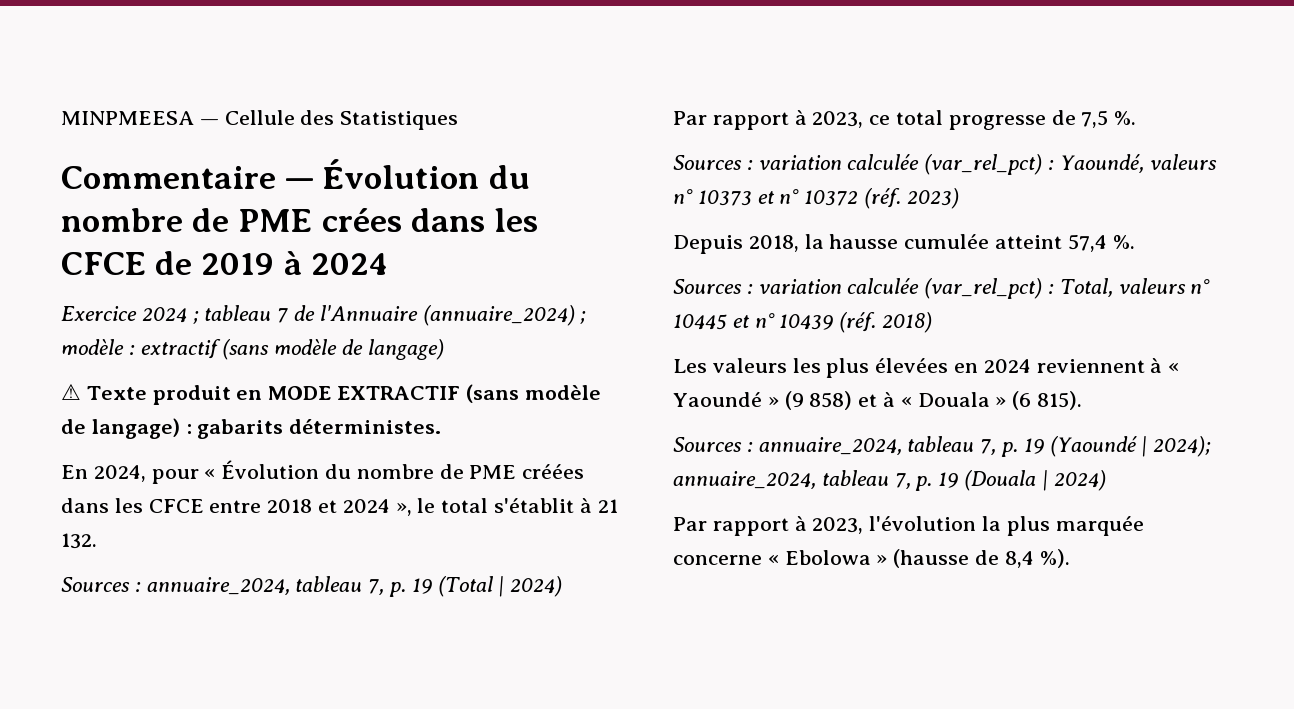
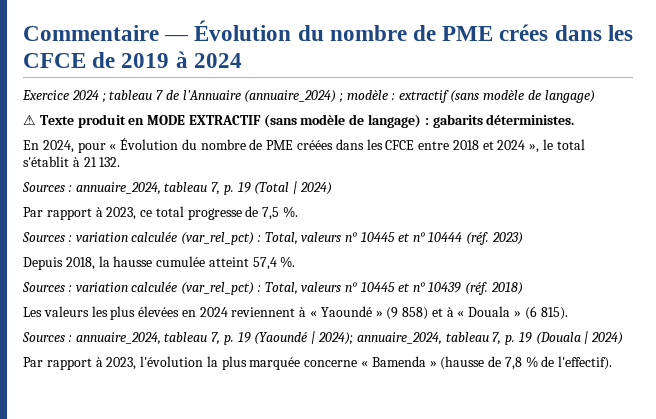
- MINPMEESA — Cellule des Statistiques
- Sources : variation calculée (var_rel_pct) : Yaoundé, valeurs n° 10373 et n° 10372 (réf.
+ Sources : variation calculée (var_rel_pct) : Total, valeurs n° 10445 et n° 10444 (réf.
- Par rapport à 2023, l'évolution la plus marquée concerne « Ebolowa » (hausse de 8,4 %).
+ Par rapport à 2023, l'évolution la plus marquée concerne « Bamenda » (hausse de 7,8 % de l'effectif).

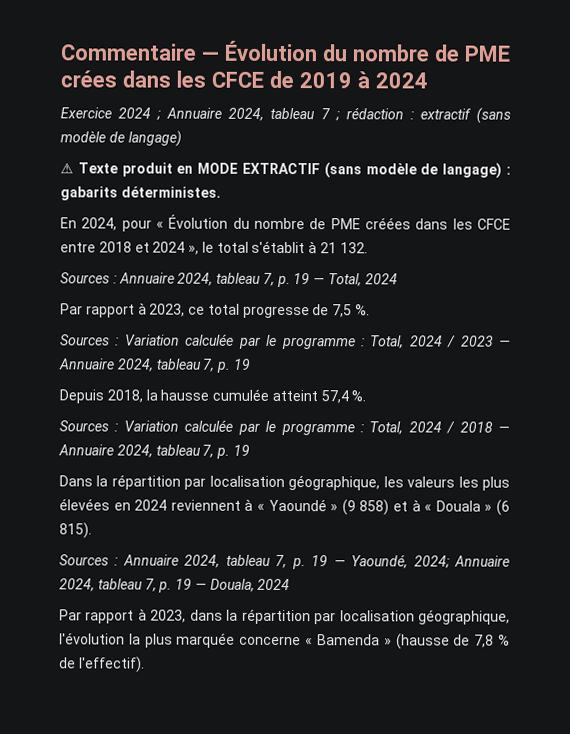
- Exercice 2024 ; tableau 7 de l'Annuaire (annuaire_2024) ; modèle : extractif (sans modèle de langage)
+ Exercice 2024 ; Annuaire 2024, tableau 7 ; rédaction : extractif (sans modèle de langage)
- Sources : annuaire_2024, tableau 7, p. 19 (Total | 2024)
+ Sources : Annuaire 2024, tableau 7, p. 19 — Total, 2024
- Sources : variation calculée (var_rel_pct) : Total, valeurs n° 10445 et n° 10444 (réf. 2023)
+ Sources : Variation calculée par le programme : Total, 2024 / 2023 — Annuaire 2024, tableau 7, p. 19
- Sources : variation calculée (var_rel_pct) : Total, valeurs n° 10445 et n° 10439 (réf. 2018)
- Les valeurs les plus élevées en 2024 reviennent à « Yaoundé » (9 858) et à « Douala » (6 815).
+ Sources : Variation calculée par le programme : Total, 2024 / 2018 — Annuaire 2024, tableau 7, p. 19
+ Dans la répartition par localisation géographique, les valeurs les plus élevées en 2024 reviennent à « Yaoundé » (9 858) et à « Douala » (6 815).
- Sources : annuaire_2024, tableau 7, p. 19 (Yaoundé | 2024); annuaire_2024, tableau 7, p. 19 (Douala | 2024)
- Par rapport à 2023, l'évolution la plus marquée concerne « Bamenda » (hausse de 7,8 % de l'effectif).
+ Sources : Annuaire 2024, tableau 7, p. 19 — Yaoundé, 2024; Annuaire 2024, tableau 7, p. 19 — Douala, 2024
+ Par rapport à 2023, dans la répartition par localisation géographique, l'évolution la plus marquée concerne « Bamenda » (hausse de 7,8 % de l'effectif).

